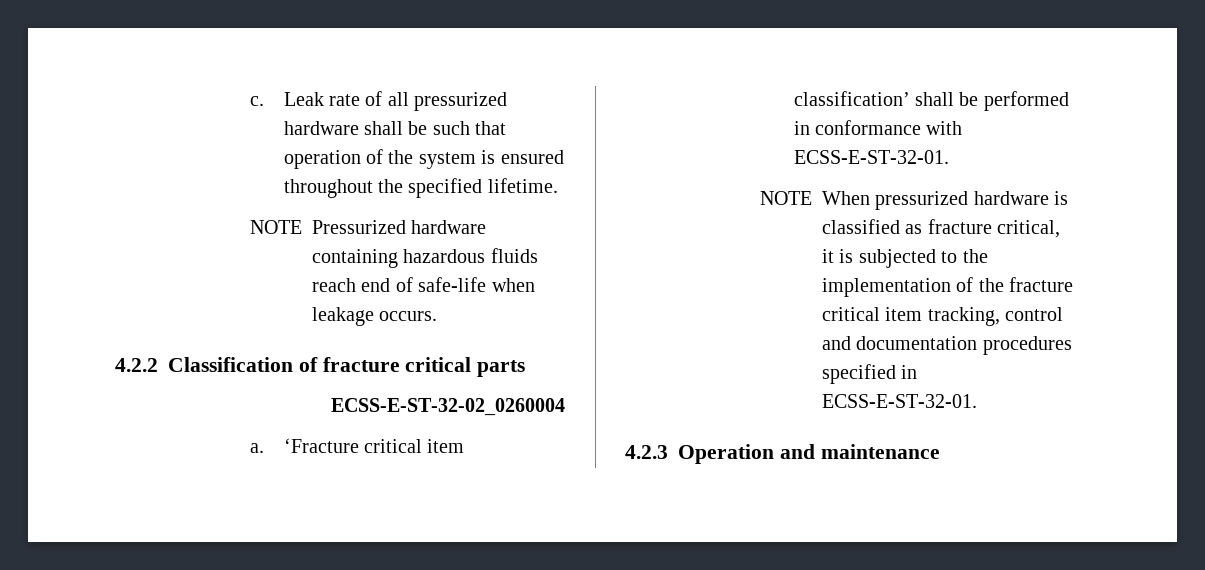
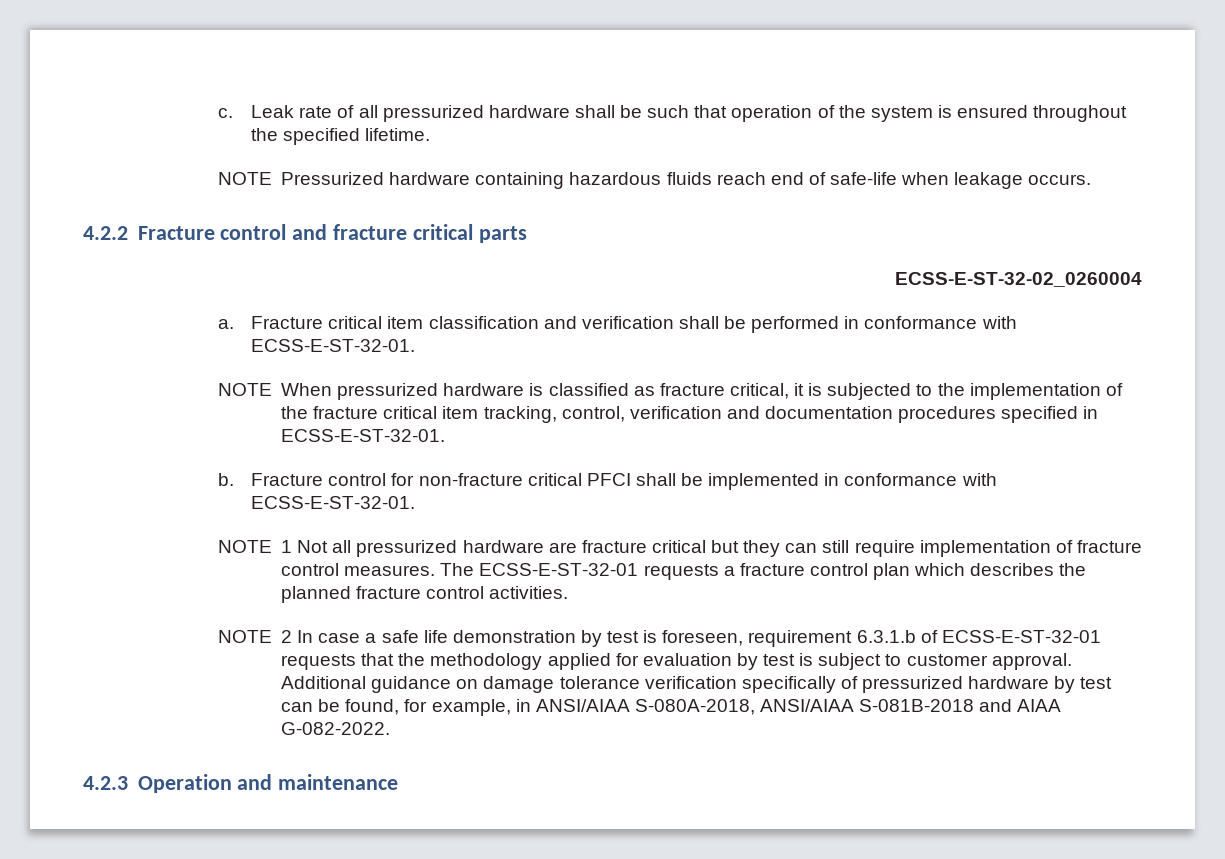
- 4.2.2 Classification of fracture critical parts
+ 4.2.2 Fracture control and fracture critical parts
- ‘Fracture critical item classification’ shall be performed in conformance with ECSS-E-ST-32-01.
+ Fracture critical item classification and verification shall be performed in conformance with ECSS-E-ST-32-01.
- NOTE When pressurized hardware is classified as fracture critical, it is subjected to the implementation of the fracture critical item tracking, control and documentation procedures specified in ECSS-E-ST-32-01.
+ NOTE When pressurized hardware is classified as fracture critical, it is subjected to the implementation of the fracture critical item tracking, control, verification and documentation procedures specified in ECSS-E-ST-32-01.
+ b. Fracture control for non-fracture critical PFCI shall be implemented in conformance with ECSS-E-ST-32-01.
+ NOTE 1 Not all pressurized hardware are fracture critical but they can still require implementation of fracture control measures. The ECSS-E-ST-32-01 requests a fracture control plan which describes the planned fracture control activities.
+ NOTE 2 In case a safe life demonstration by test is foreseen, requirement 6.3.1.b of ECSS-E-ST-32-01 requests that the methodology applied for evaluation by test is subject to customer approval. Additional guidance on damage tolerance verification specifically of pressurized hardware by test can be found, for example, in ANSI/AIAA S-080A-2018, ANSI/AIAA S-081B-2018 and AIAA G-082-2022.

